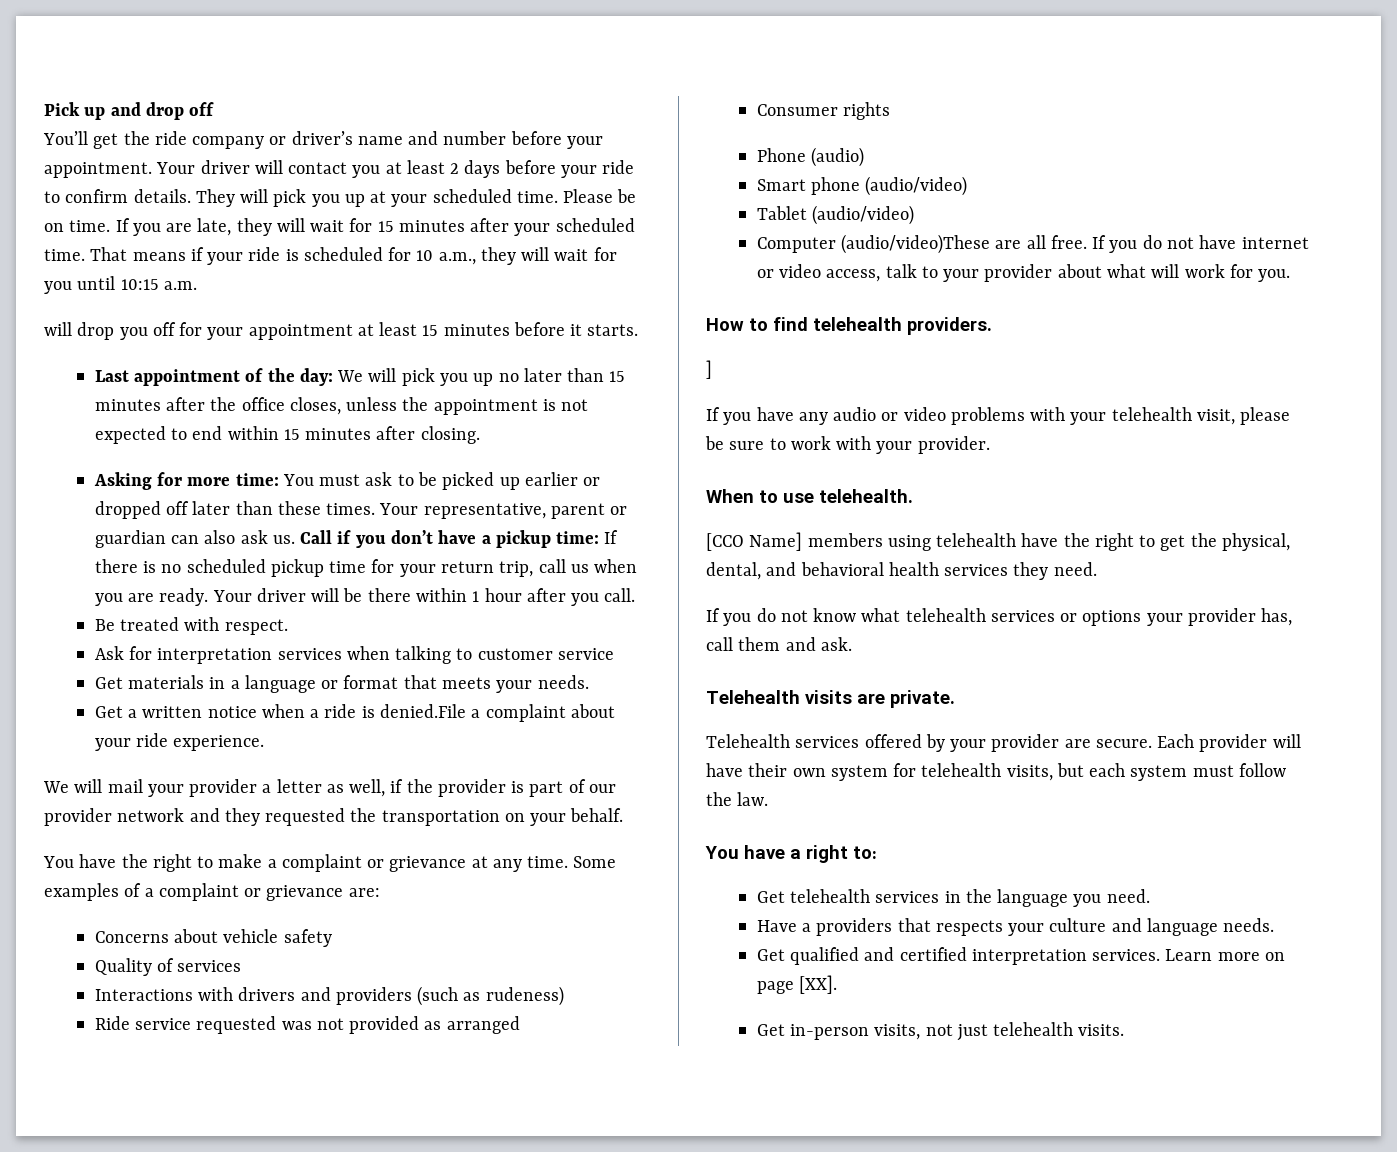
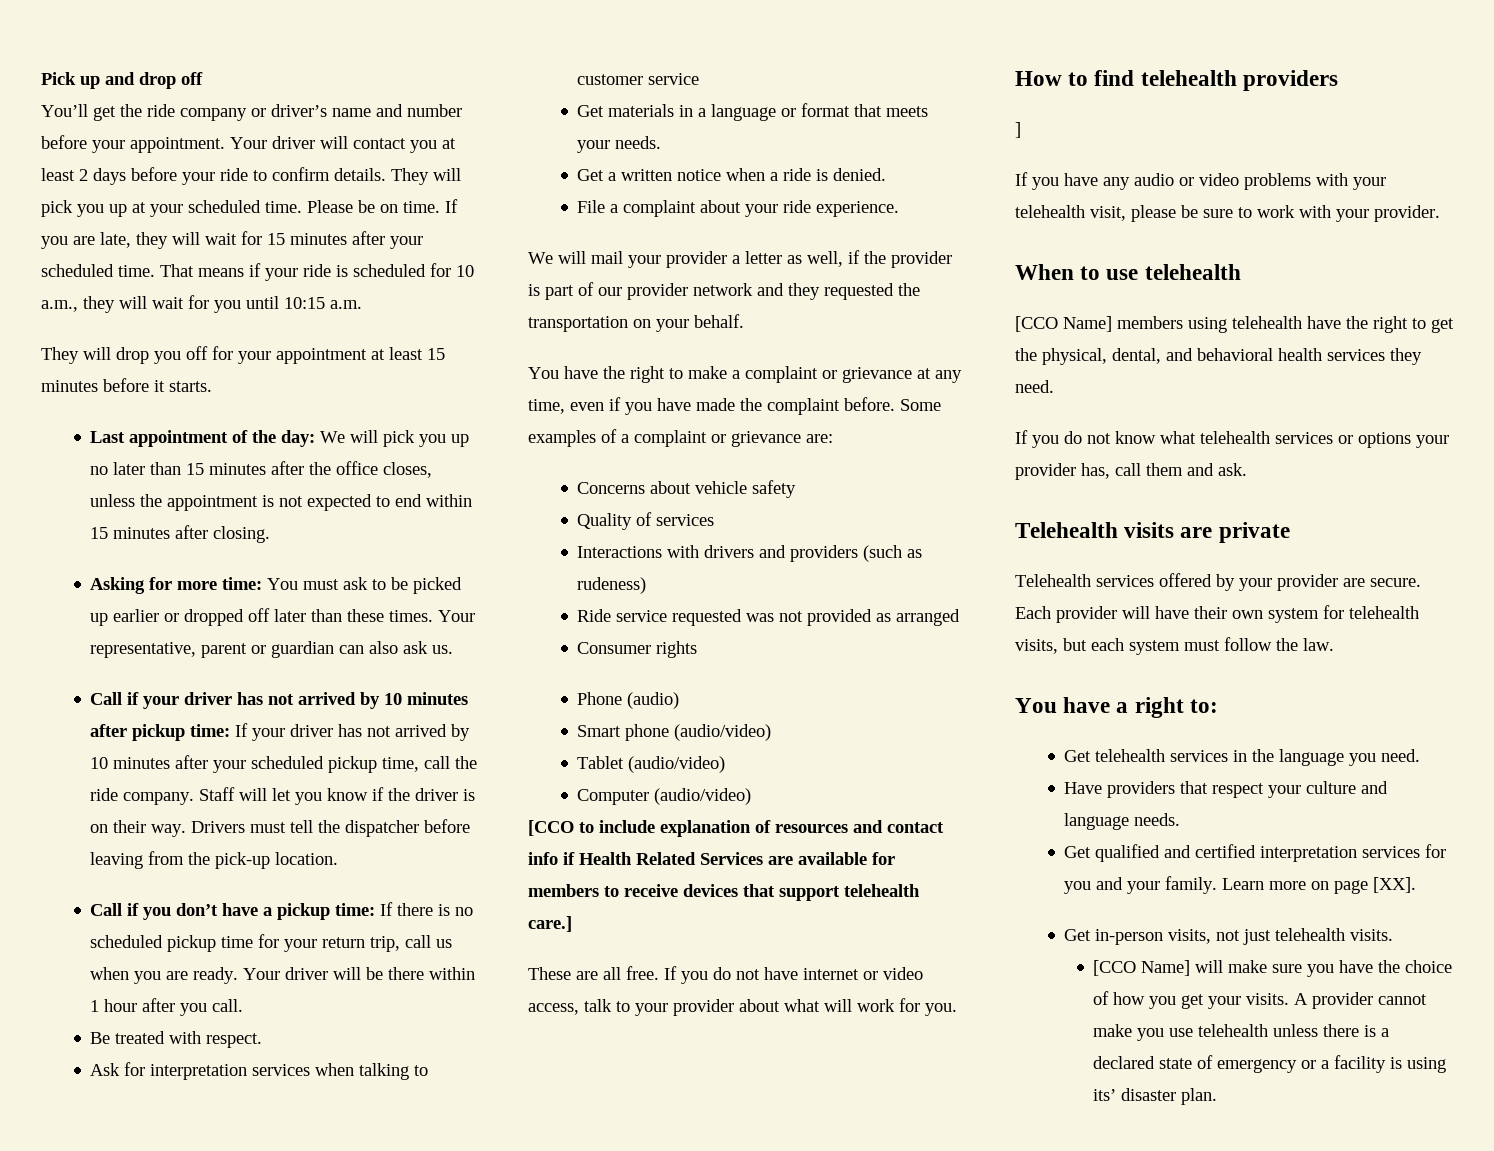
- will drop you off for your appointment at least 15 minutes before it starts.
+ They will drop you off for your appointment at least 15 minutes before it starts.
- Your representative, parent or guardian can also ask us. Call if you don’t have a pickup time: If there is no scheduled pickup time for your return trip, call us when you are ready.
+ Your representative, parent or guardian can also ask us.
+ Call if your driver has not arrived by 10 minutes after pickup time: If your driver has not arrived by 10 minutes after your scheduled pickup time, call the ride company. Staff will let you know if the driver is on their way. Drivers must tell the dispatcher before leaving from the pick‐up location.
+ Call if you don’t have a pickup time: If there is no scheduled pickup time for your return trip, call us when you are ready.
- Get a written notice when a ride is denied.File a complaint about your ride experience.
+ Get a written notice when a ride is denied.
+ File a complaint about your ride experience.
- You have the right to make a complaint or grievance at any time.
+ You have the right to make a complaint or grievance at any time, even if you have made the complaint before.
- Computer (audio/video)These are all free.
+ Computer (audio/video)
+ [CCO to include explanation of resources and contact info if Health Related Services are available for members to receive devices that support telehealth care.]
+ These are all free.
- How to find telehealth providers.
+ How to find telehealth providers
- When to use telehealth.
+ When to use telehealth
- Telehealth visits are private.
+ Telehealth visits are private
- Have a providers that respects your culture and language needs.
+ Have providers that respect your culture and language needs.
- Get qualified and certified interpretation services.
+ Get qualified and certified interpretation services for you and your family.
+ [CCO Name] will make sure you have the choice of how you get your visits. A provider cannot make you use telehealth unless there is a declared state of emergency or a facility is using its’ disaster plan.

